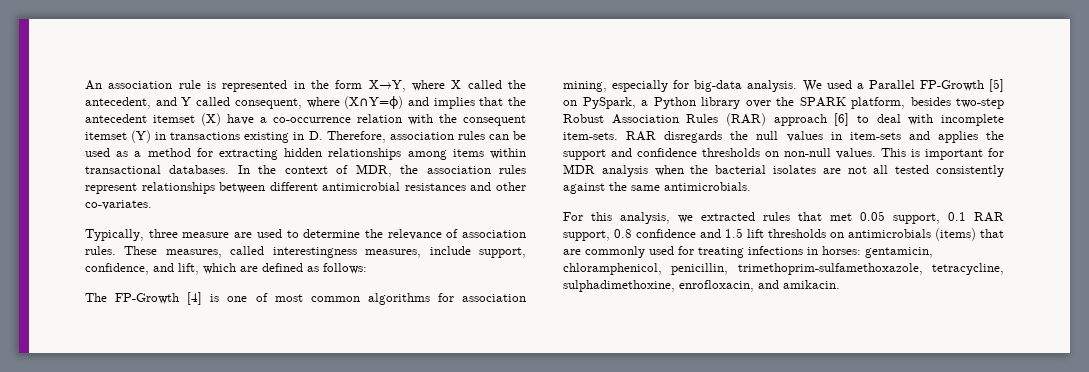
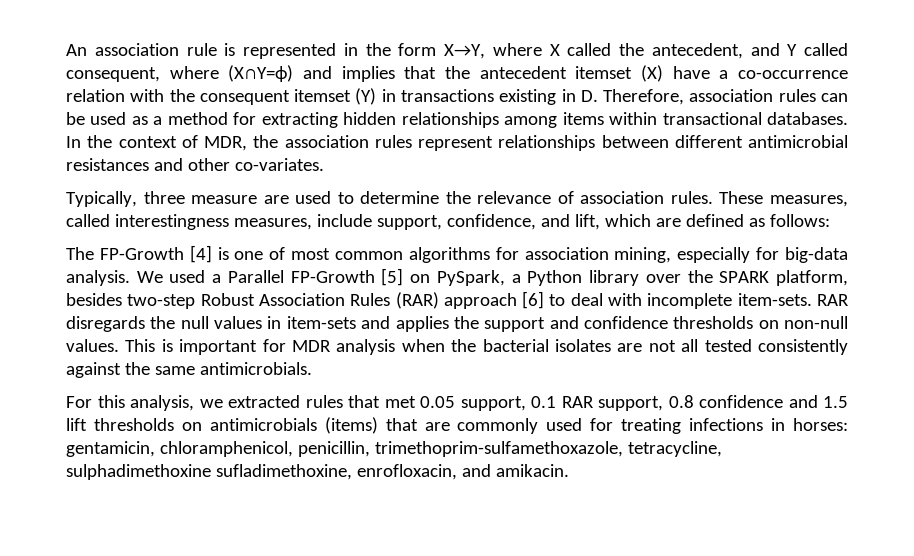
- For this analysis, we extracted rules that met 0.05 support, 0.1 RAR support, 0.8 confidence and 1.5 lift thresholds on antimicrobials (items) that are commonly used for treating infections in horses: gentamicin, chloramphenicol, penicillin, trimethoprim-sulfamethoxazole, tetracycline, sulphadimethoxine, enrofloxacin, and amikacin.
+ For this analysis, we extracted rules that met 0.05 support, 0.1 RAR support, 0.8 confidence and 1.5 lift thresholds on antimicrobials (items) that are commonly used for treating infections in horses: gentamicin, chloramphenicol, penicillin, trimethoprim-sulfamethoxazole, tetracycline, sulphadimethoxine sufladimethoxine, enrofloxacin, and amikacin.

